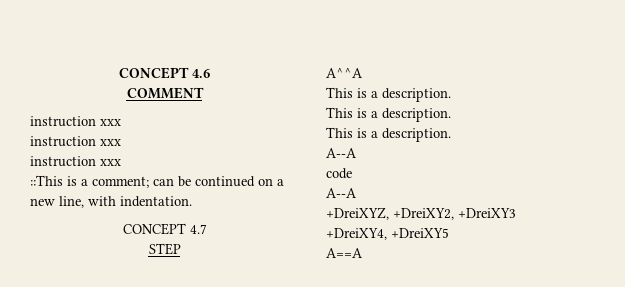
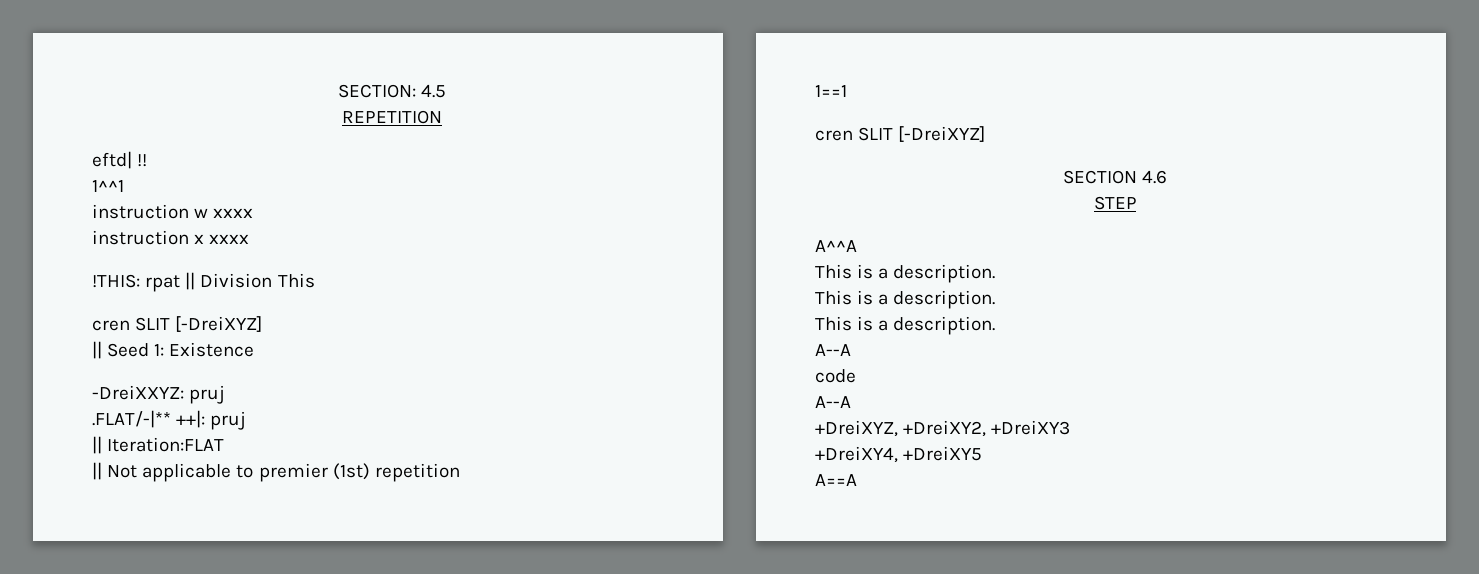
- CONCEPT 4.6
- COMMENT
- instruction xxx
- instruction xxx
- instruction xxx
- ::This is a comment; can be continued on a new line, with indentation.
- CONCEPT 4.7
+ SECTION: 4.5
+ REPETITION
+ eftd| !!
+ 1^^1
+ instruction w xxxx
+ instruction x xxxx
+ !THIS: rpat || Division This
+ cren SLIT [-DreiXYZ]
+ || Seed 1: Existence
+ -DreiXXYZ: pruj
+ .FLAT/-|** ++|: pruj
+ || Iteration:FLAT
+ || Not applicable to premier (1st) repetition
+ 1==1
+ cren SLIT [-DreiXYZ]
+ SECTION 4.6

